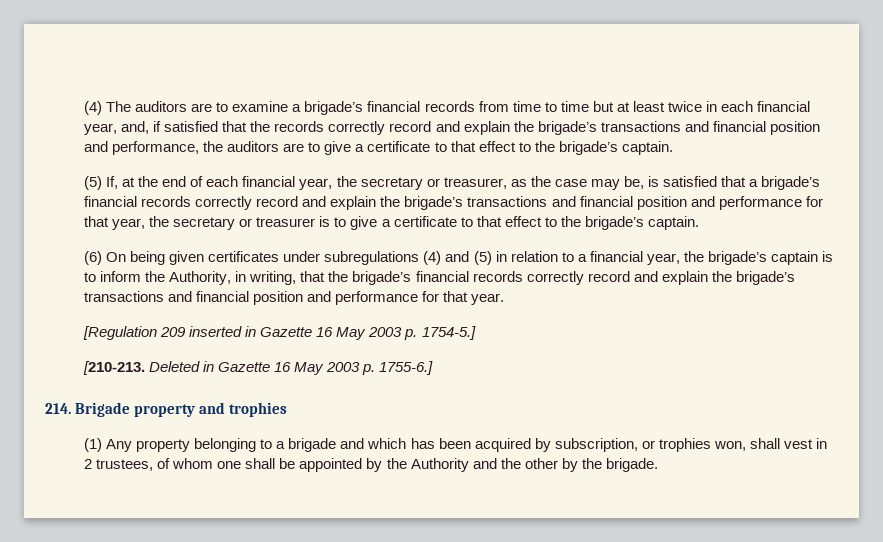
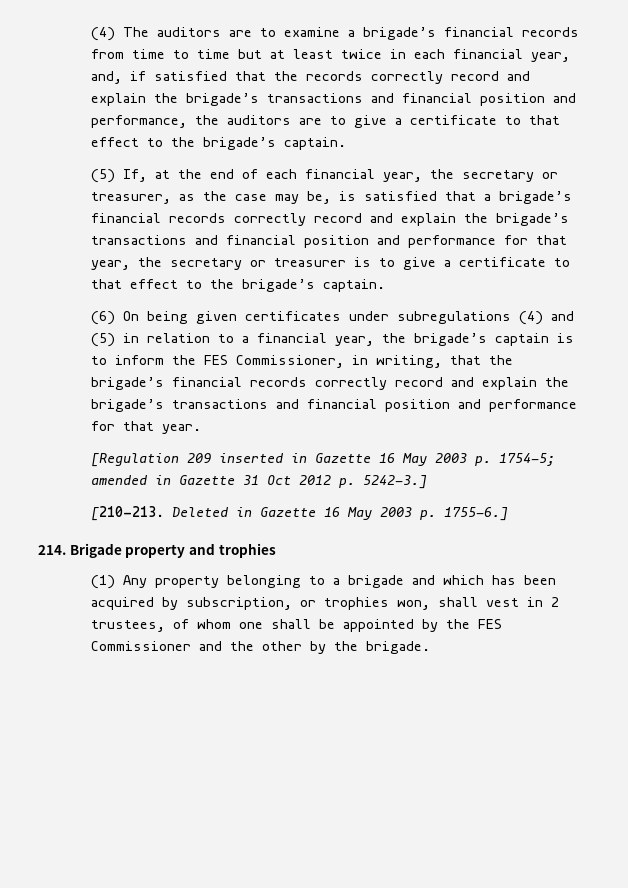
- (6) On being given certificates under subregulations (4) and (5) in relation to a financial year, the brigade’s captain is to inform the Authority, in writing, that the brigade’s financial records correctly record and explain the brigade’s transactions and financial position and performance for that year.
+ (6) On being given certificates under subregulations (4) and (5) in relation to a financial year, the brigade’s captain is to inform the FES Commissioner, in writing, that the brigade’s financial records correctly record and explain the brigade’s transactions and financial position and performance for that year.
- [Regulation 209 inserted in Gazette 16 May 2003 p. 1754-5.]
+ [Regulation 209 inserted in Gazette 16 May 2003 p. 1754-5; amended in Gazette 31 Oct 2012 p. 5242-3.]
- (1) Any property belonging to a brigade and which has been acquired by subscription, or trophies won, shall vest in 2 trustees, of whom one shall be appointed by the Authority and the other by the brigade.
+ (1) Any property belonging to a brigade and which has been acquired by subscription, or trophies won, shall vest in 2 trustees, of whom one shall be appointed by the FES Commissioner and the other by the brigade.

